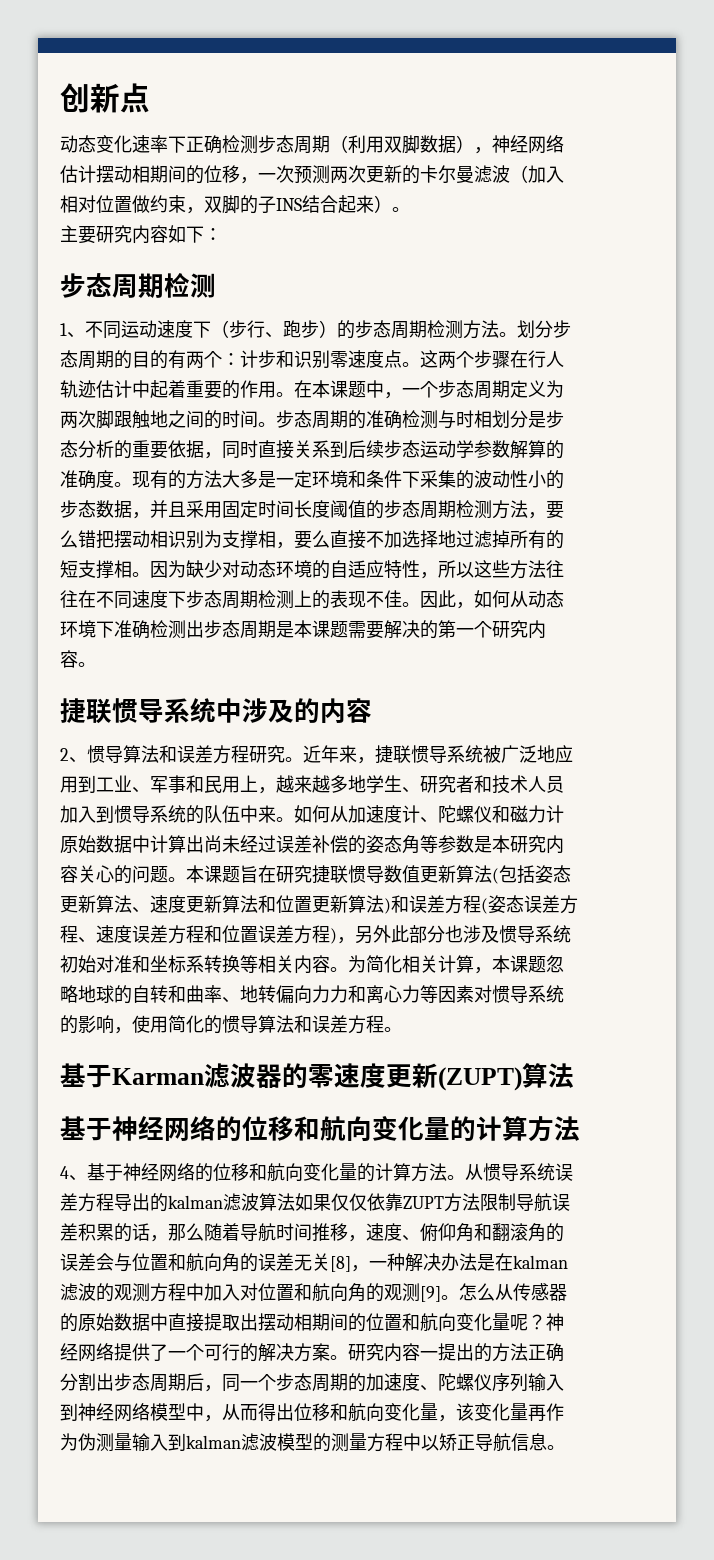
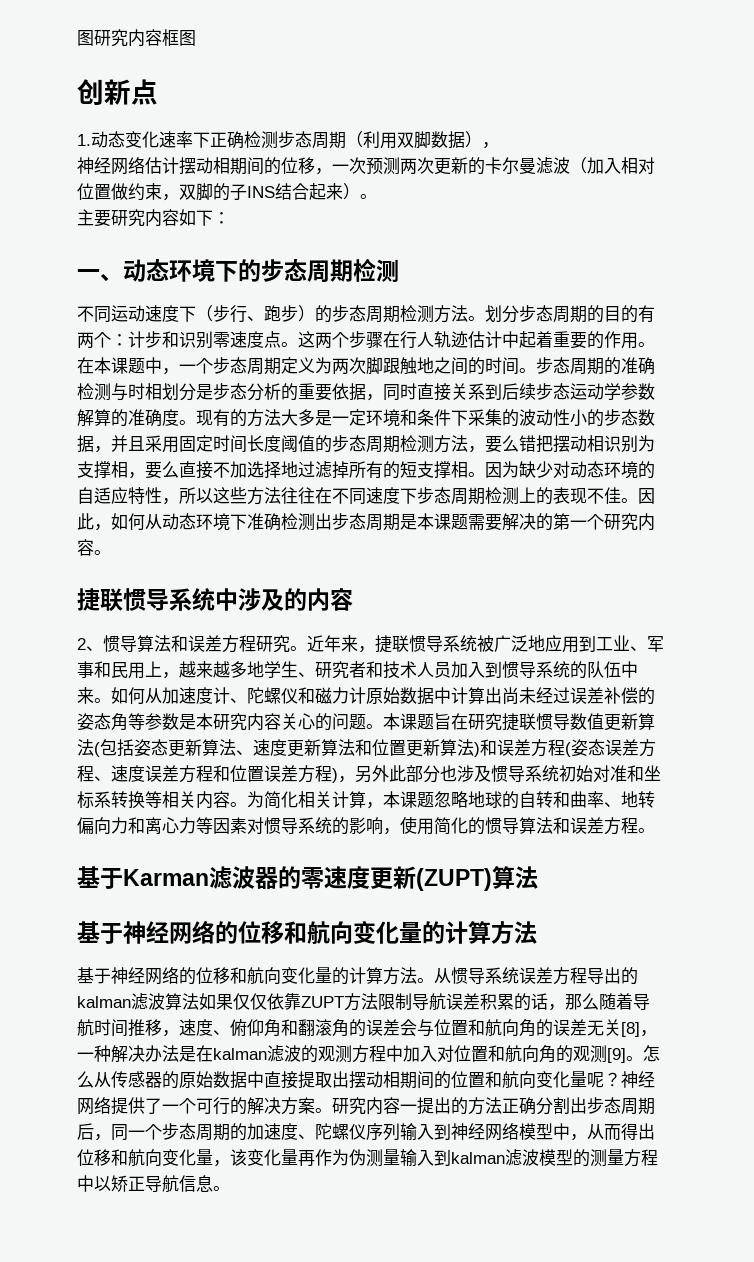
+ 图研究内容框图
- 动态变化速率下正确检测步态周期（利用双脚数据），神经网络估计摆动相期间的位移，一次预测两次更新的卡尔曼滤波（加入相对位置做约束，双脚的子INS结合起来）。
+ 1.动态变化速率下正确检测步态周期（利用双脚数据），
+ 神经网络估计摆动相期间的位移，一次预测两次更新的卡尔曼滤波（加入相对位置做约束，双脚的子INS结合起来）。
  主要研究内容如下：
- 步态周期检测
+ 一、动态环境下的步态周期检测
- 1、不同运动速度下（步行、跑步）的步态周期检测方法。
+ 不同运动速度下（步行、跑步）的步态周期检测方法。
- 为简化相关计算，本课题忽略地球的自转和曲率、地转偏向力力和离心力等因素对惯导系统的影响，使用简化的惯导算法和误差方程。
+ 为简化相关计算，本课题忽略地球的自转和曲率、地转偏向力和离心力等因素对惯导系统的影响，使用简化的惯导算法和误差方程。
- 4、基于神经网络的位移和航向变化量的计算方法。
+ 基于神经网络的位移和航向变化量的计算方法。

